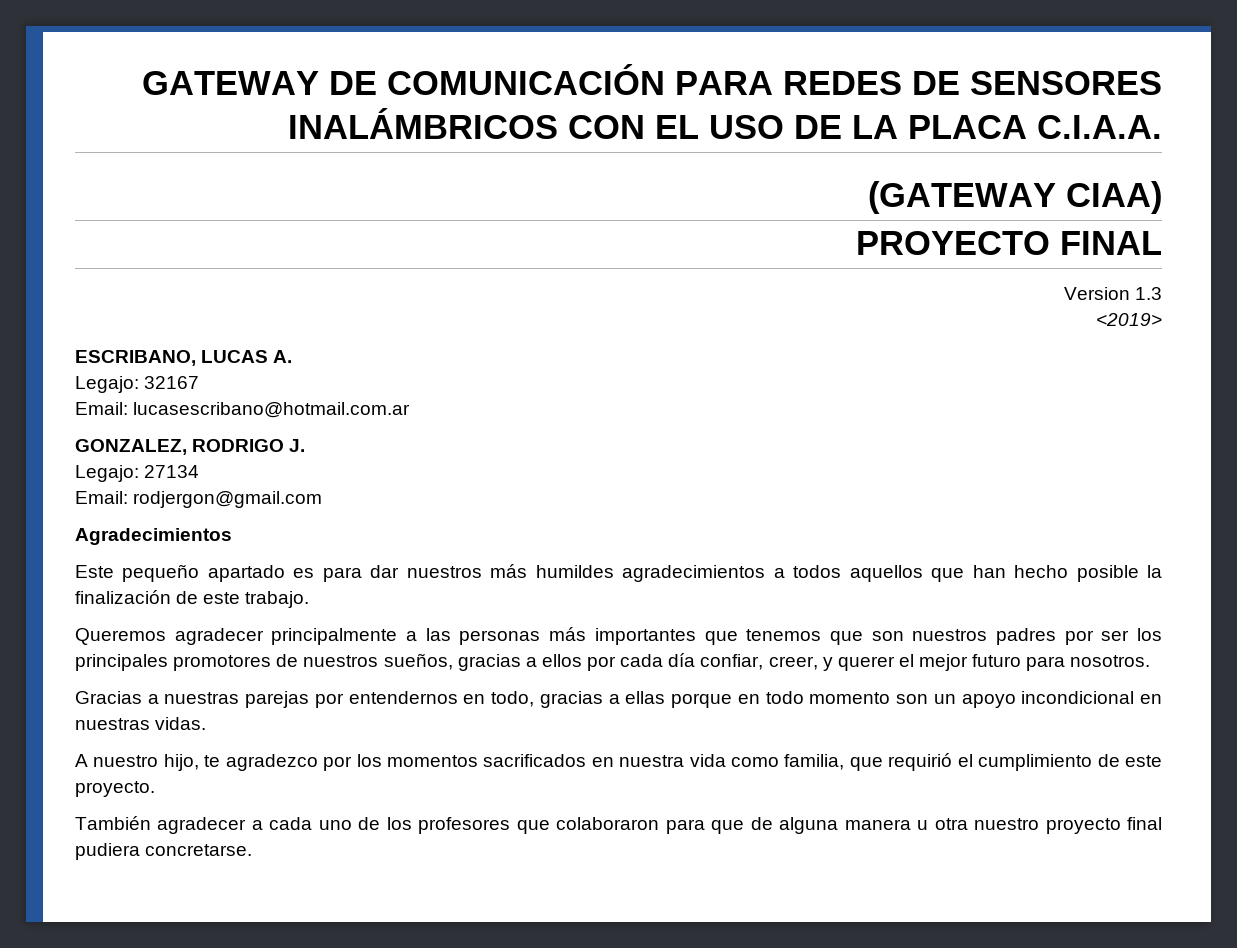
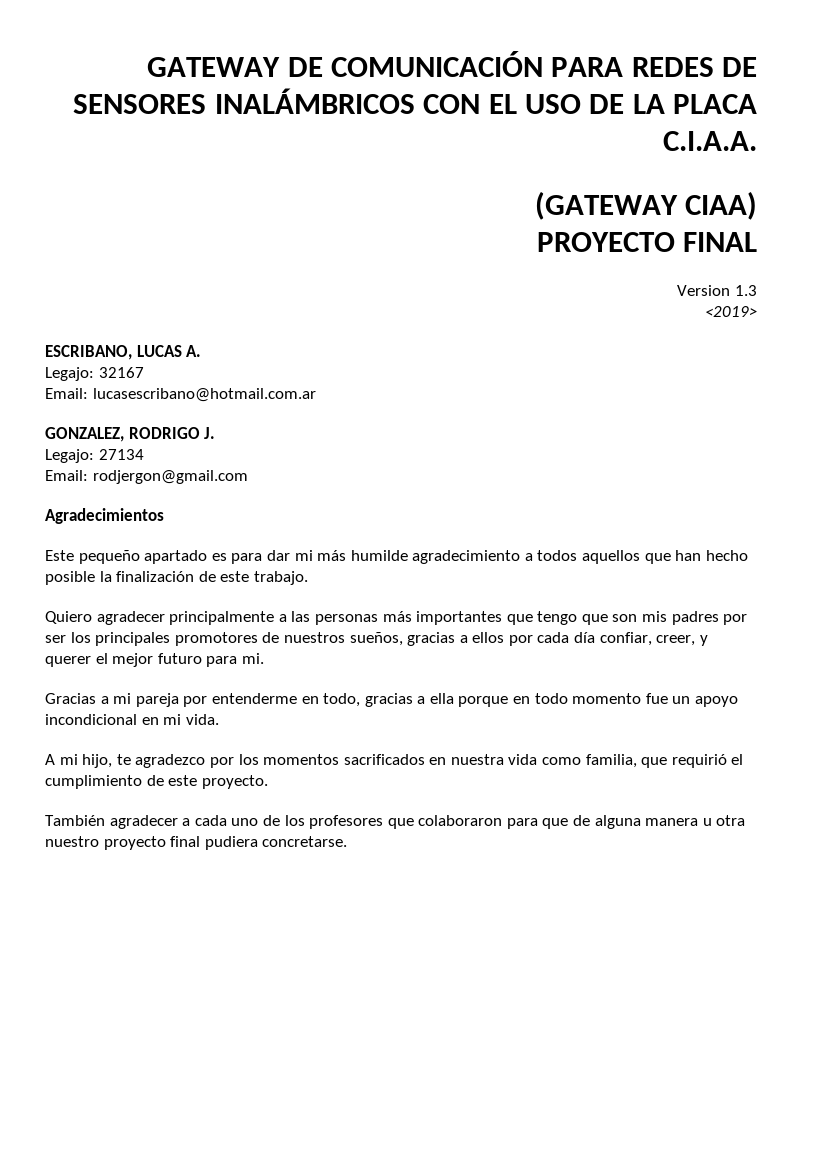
- Este pequeño apartado es para dar nuestros más humildes agradecimientos a todos aquellos que han hecho posible la finalización de este trabajo.
+ Este pequeño apartado es para dar mi más humilde agradecimiento a todos aquellos que han hecho posible la finalización de este trabajo.
- Queremos agradecer principalmente a las personas más importantes que tenemos que son nuestros padres por ser los principales promotores de nuestros sueños, gracias a ellos por cada día confiar, creer, y querer el mejor futuro para nosotros.
+ Quiero agradecer principalmente a las personas más importantes que tengo que son mis padres por ser los principales promotores de nuestros sueños, gracias a ellos por cada día confiar, creer, y querer el mejor futuro para mi.
- Gracias a nuestras parejas por entendernos en todo, gracias a ellas porque en todo momento son un apoyo incondicional en nuestras vidas.
+ Gracias a mi pareja por entenderme en todo, gracias a ella porque en todo momento fue un apoyo incondicional en mi vida.
- A nuestro hijo, te agradezco por los momentos sacrificados en nuestra vida como familia, que requirió el cumplimiento de este proyecto.
+ A mi hijo, te agradezco por los momentos sacrificados en nuestra vida como familia, que requirió el cumplimiento de este proyecto.

